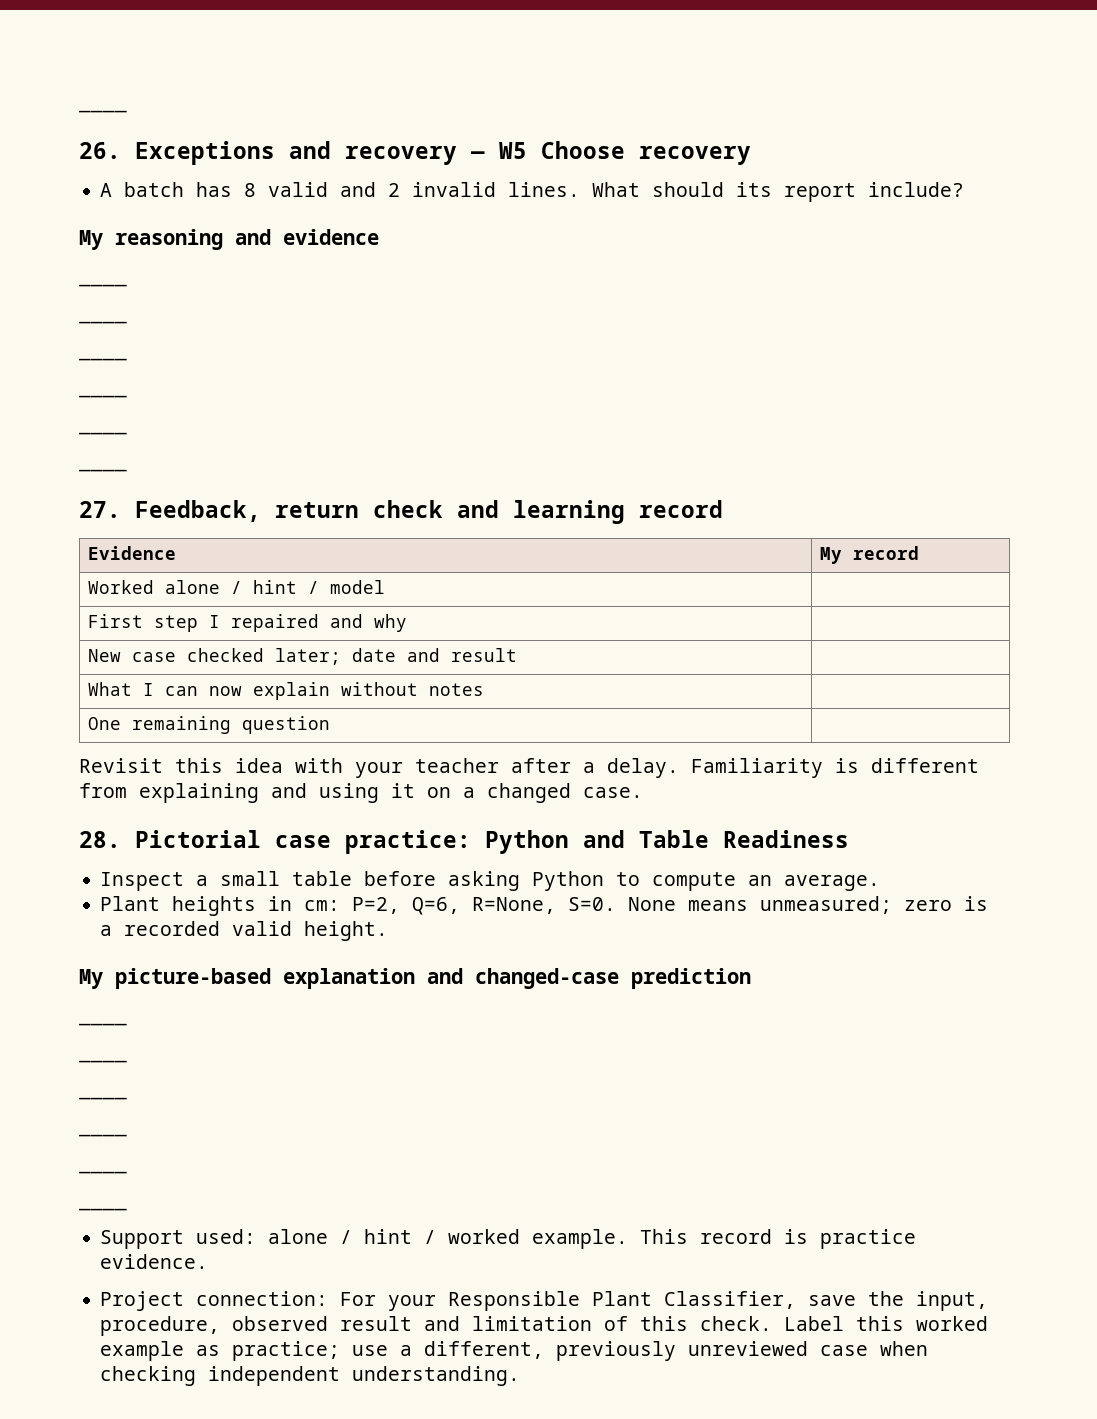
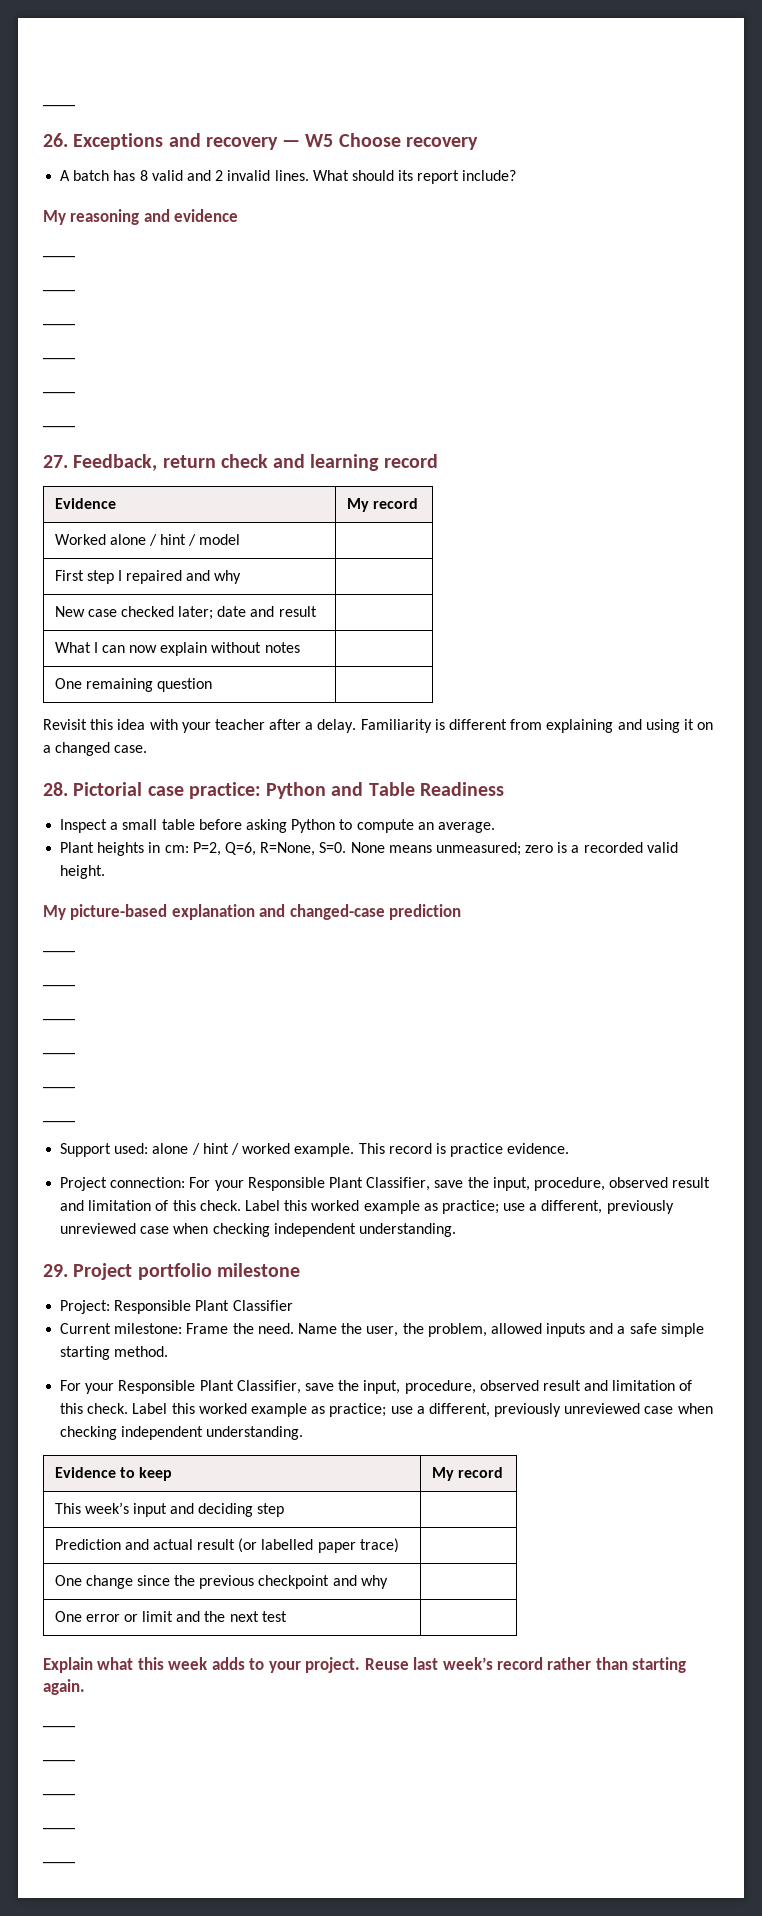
+ 29. Project portfolio milestone
+ Project: Responsible Plant Classifier
+ Current milestone: Frame the need. Name the user, the problem, allowed inputs and a safe simple starting method.
+ For your Responsible Plant Classifier, save the input, procedure, observed result and limitation of this check. Label this worked example as practice; use a different, previously unreviewed case when checking independent understanding.
+ Evidence to keep | My record
+ This week’s input and deciding step |
+ Prediction and actual result (or labelled paper trace) |
+ One change since the previous checkpoint and why |
+ One error or limit and the next test |
+ Explain what this week adds to your project. Reuse last week’s record rather than starting again.
+ ____
+ ____
+ ____
+ ____
+ ____

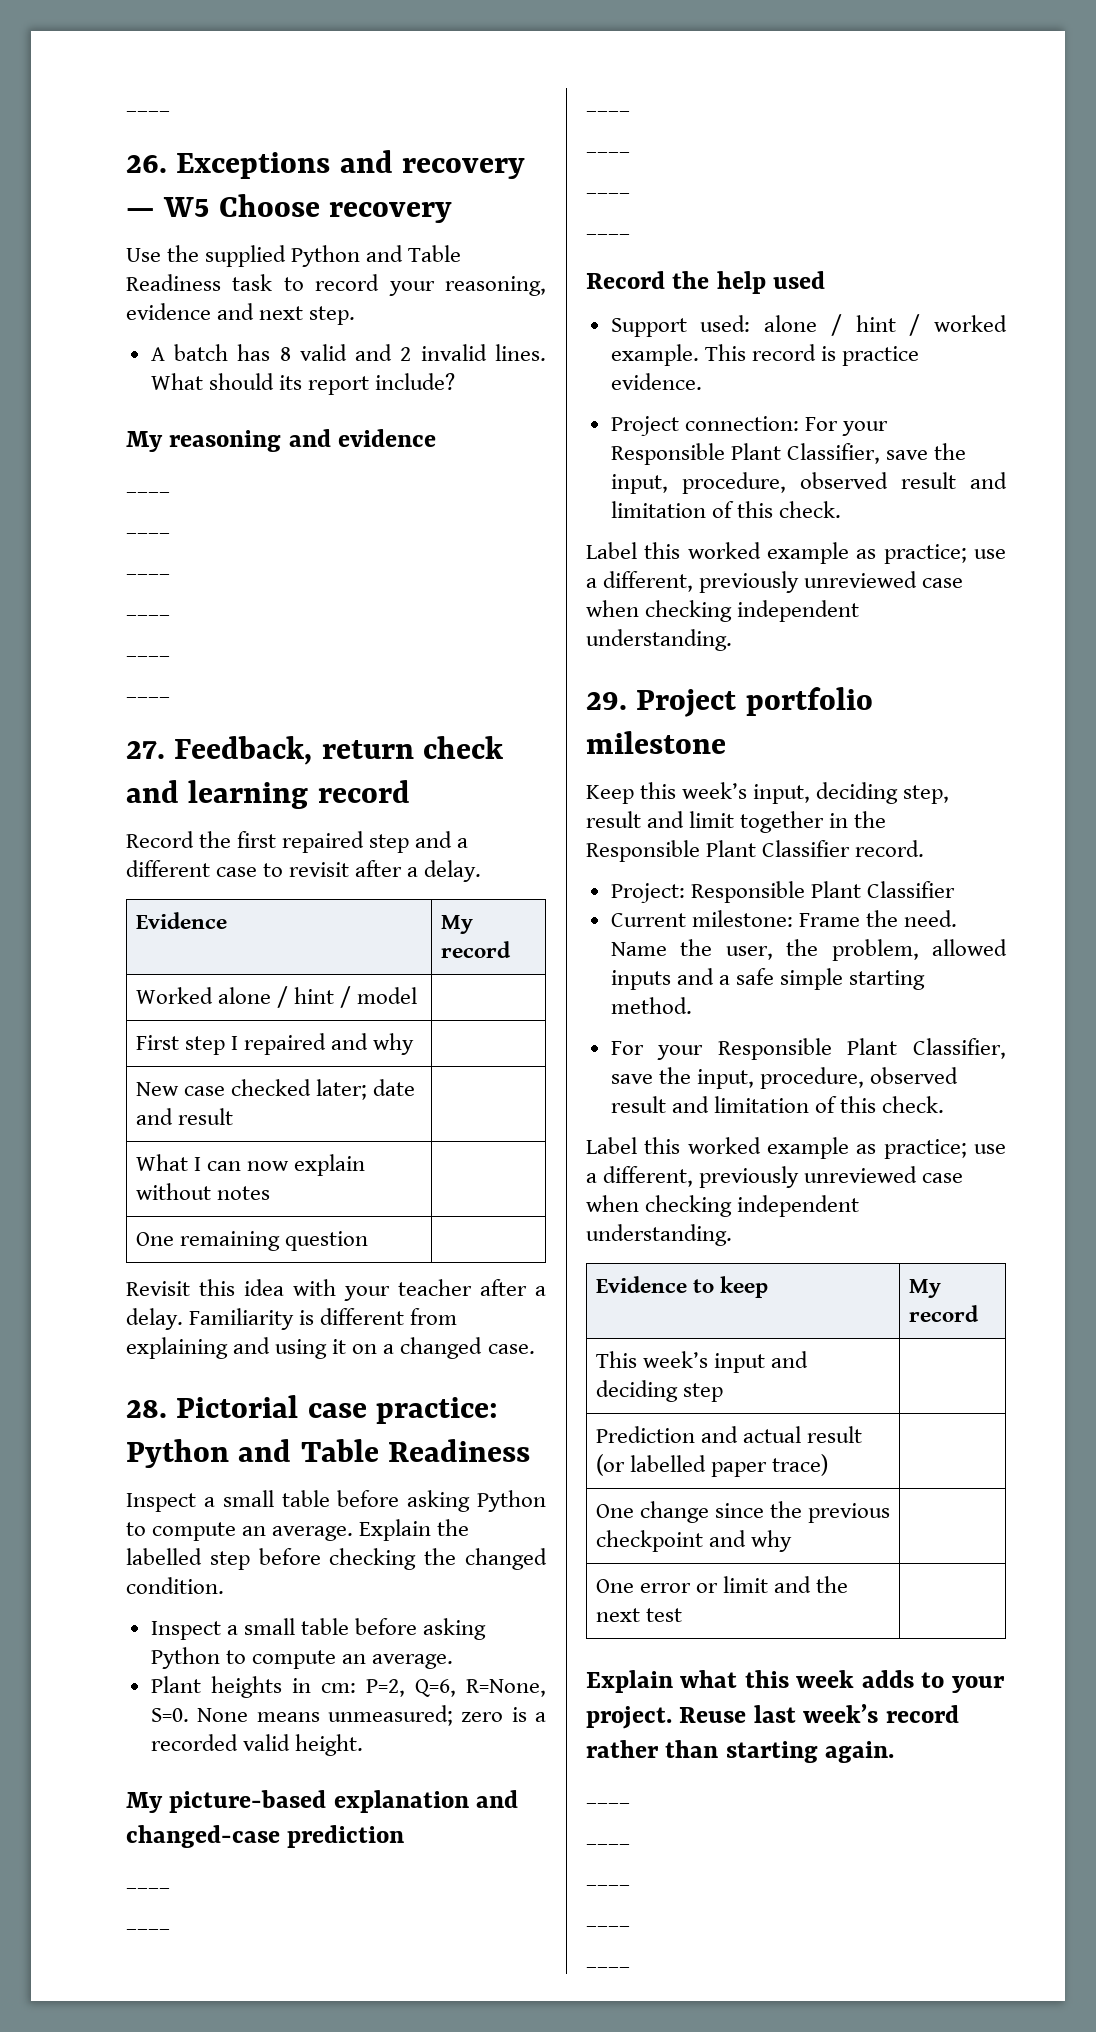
+ Use the supplied Python and Table Readiness task to record your reasoning, evidence and next step.
+ Record the first repaired step and a different case to revisit after a delay.
+ Inspect a small table before asking Python to compute an average. Explain the labelled step before checking the changed condition.
+ Record the help used
- Project connection: For your Responsible Plant Classifier, save the input, procedure, observed result and limitation of this check. Label this worked example as practice; use a different, previously unreviewed case when checking independent understanding.
+ Project connection: For your Responsible Plant Classifier, save the input, procedure, observed result and limitation of this check.
+ Label this worked example as practice; use a different, previously unreviewed case when checking independent understanding.
+ Keep this week’s input, deciding step, result and limit together in the Responsible Plant Classifier record.
  Name the user, the problem, allowed inputs and a safe simple starting method.
- For your Responsible Plant Classifier, save the input, procedure, observed result and limitation of this check. Label this worked example as practice; use a different, previously unreviewed case when checking independent understanding.
+ For your Responsible Plant Classifier, save the input, procedure, observed result and limitation of this check.
+ Label this worked example as practice; use a different, previously unreviewed case when checking independent understanding.

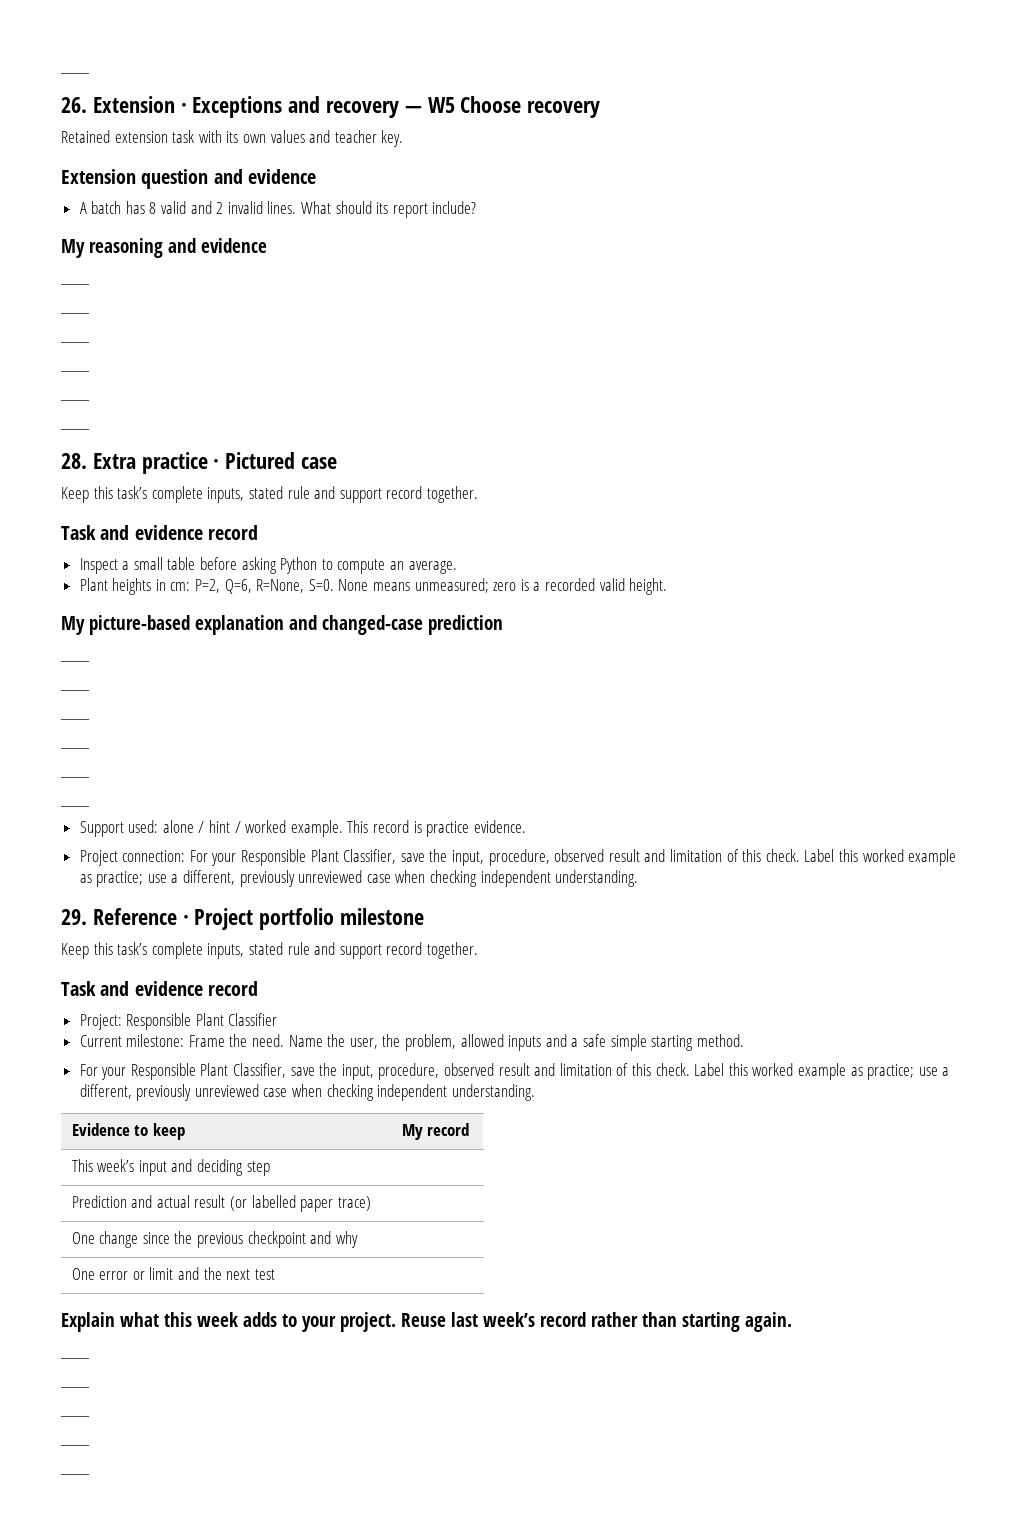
- 26. Exceptions and recovery — W5 Choose recovery
+ 26. Extension · Exceptions and recovery — W5 Choose recovery
- Use the supplied Python and Table Readiness task to record your reasoning, evidence and next step.
+ Retained extension task with its own values and teacher key.
+ Extension question and evidence
- 27. Feedback, return check and learning record
- Record the first repaired step and a different case to revisit after a delay.
- Evidence | My record
- Worked alone / hint / model |
- First step I repaired and why |
- New case checked later; date and result |
- What I can now explain without notes |
- One remaining question |
- Revisit this idea with your teacher after a delay. Familiarity is different from explaining and using it on a changed case.
- 28. Pictorial case practice: Python and Table Readiness
- Inspect a small table before asking Python to compute an average. Explain the labelled step before checking the changed condition.
+ 28. Extra practice · Pictured case
+ Keep this task’s complete inputs, stated rule and support record together.
+ Task and evidence record
- Record the help used
- Project connection: For your Responsible Plant Classifier, save the input, procedure, observed result and limitation of this check.
- Label this worked example as practice; use a different, previously unreviewed case when checking independent understanding.
+ Project connection: For your Responsible Plant Classifier, save the input, procedure, observed result and limitation of this check. Label this worked example as practice; use a different, previously unreviewed case when checking independent understanding.
- 29. Project portfolio milestone
- Keep this week’s input, deciding step, result and limit together in the Responsible Plant Classifier record.
+ 29. Reference · Project portfolio milestone
+ Keep this task’s complete inputs, stated rule and support record together.
+ Task and evidence record
  Name the user, the problem, allowed inputs and a safe simple starting method.
- For your Responsible Plant Classifier, save the input, procedure, observed result and limitation of this check.
- Label this worked example as practice; use a different, previously unreviewed case when checking independent understanding.
+ For your Responsible Plant Classifier, save the input, procedure, observed result and limitation of this check. Label this worked example as practice; use a different, previously unreviewed case when checking independent understanding.

